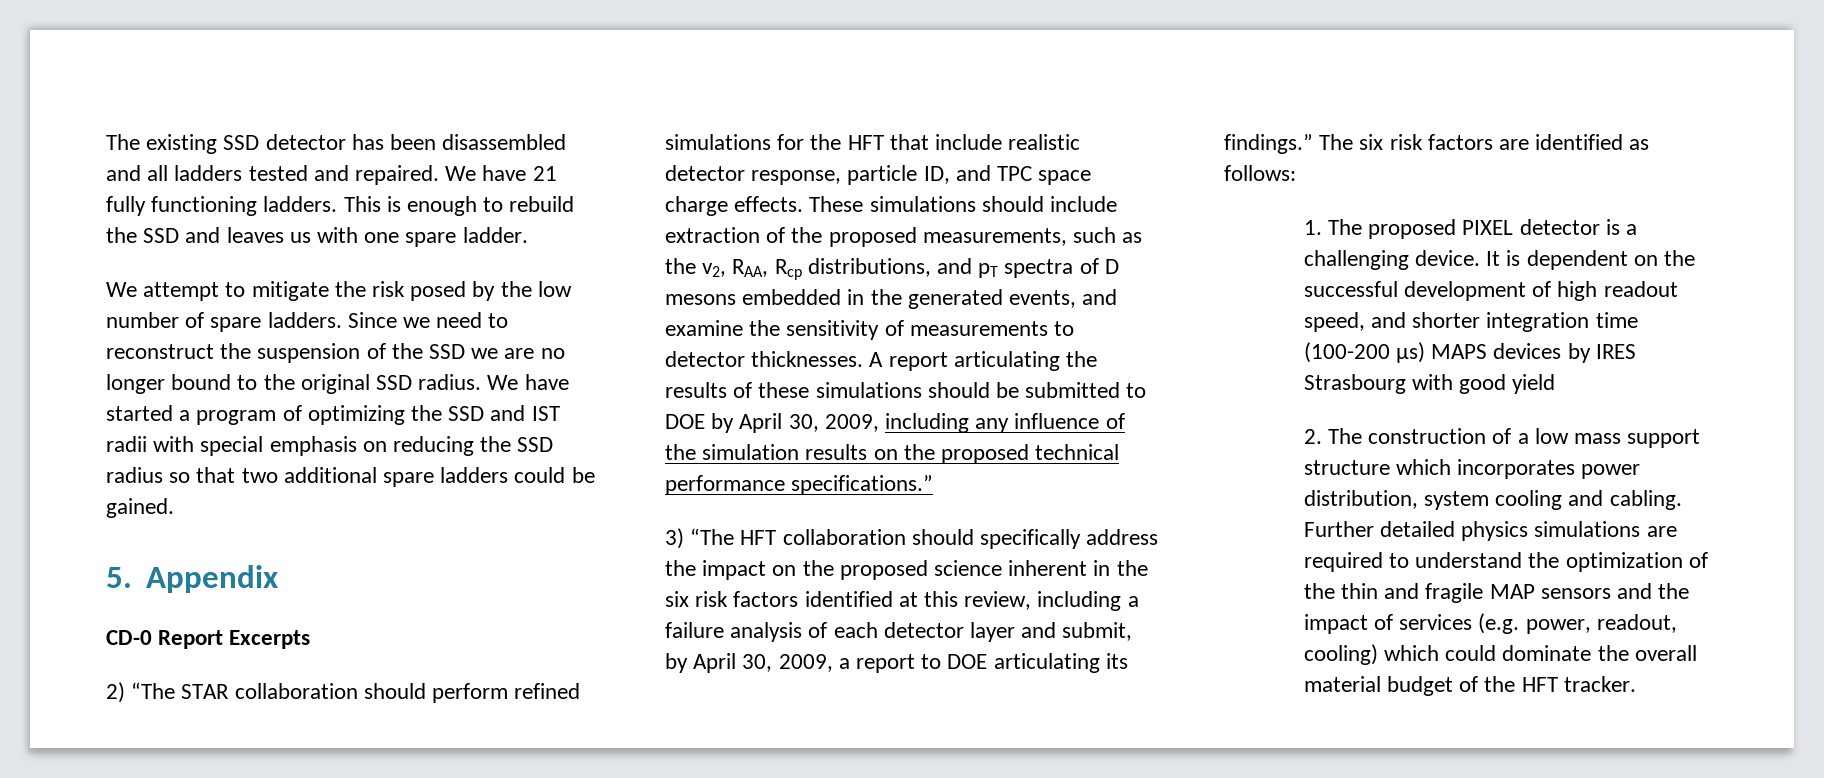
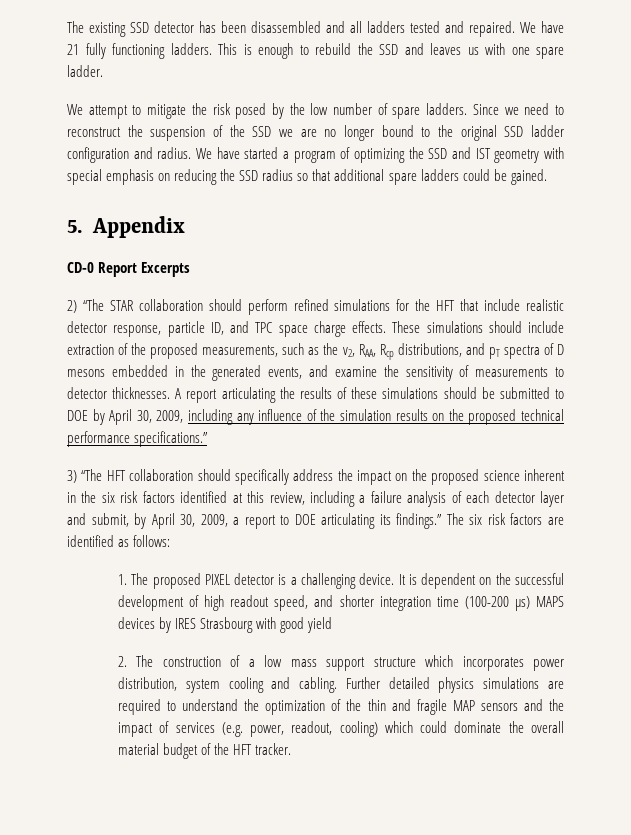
- Since we need to reconstruct the suspension of the SSD we are no longer bound to the original SSD radius.
+ Since we need to reconstruct the suspension of the SSD we are no longer bound to the original SSD ladder configuration and radius.
- We have started a program of optimizing the SSD and IST radii with special emphasis on reducing the SSD radius so that two additional spare ladders could be gained.
+ We have started a program of optimizing the SSD and IST geometry with special emphasis on reducing the SSD radius so that additional spare ladders could be gained.

